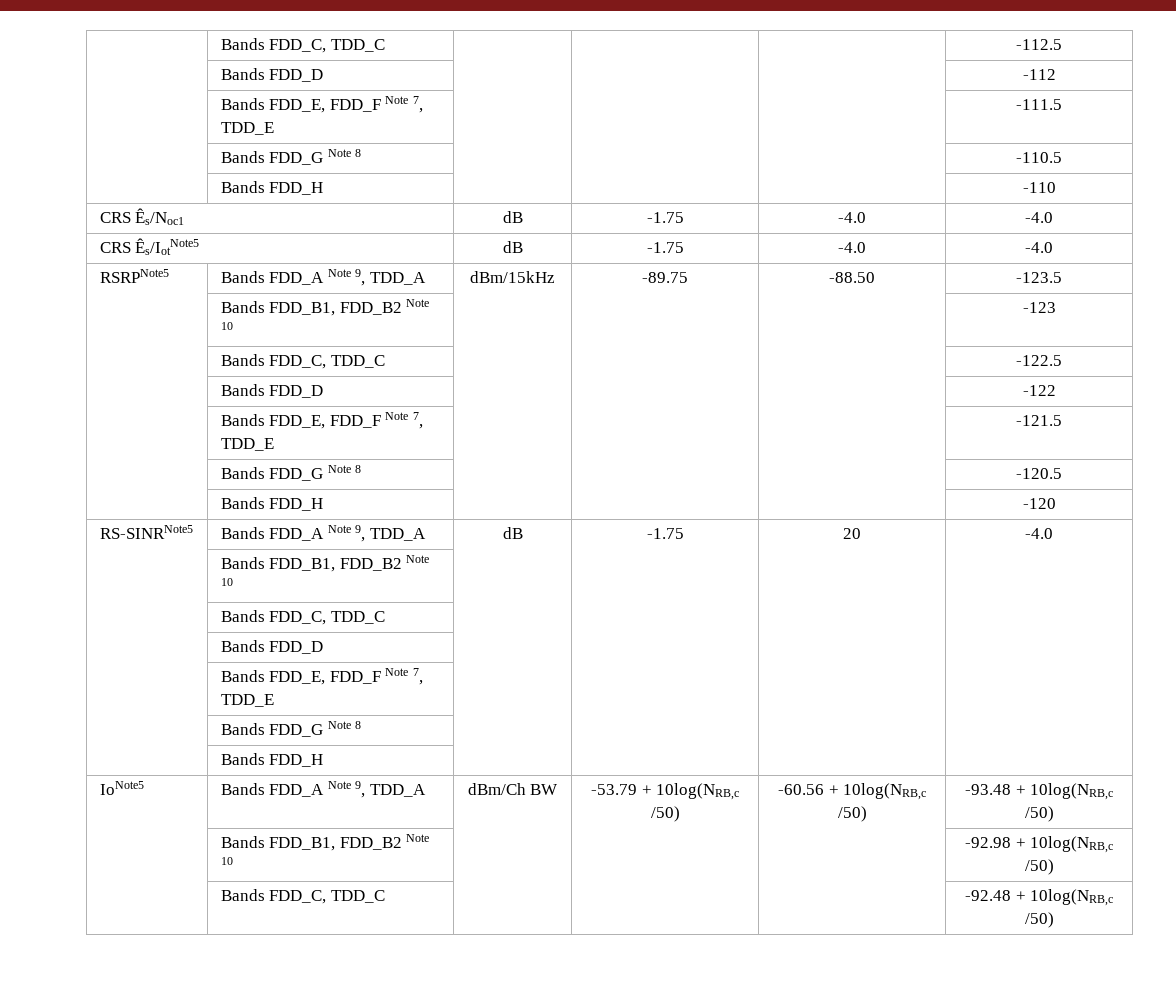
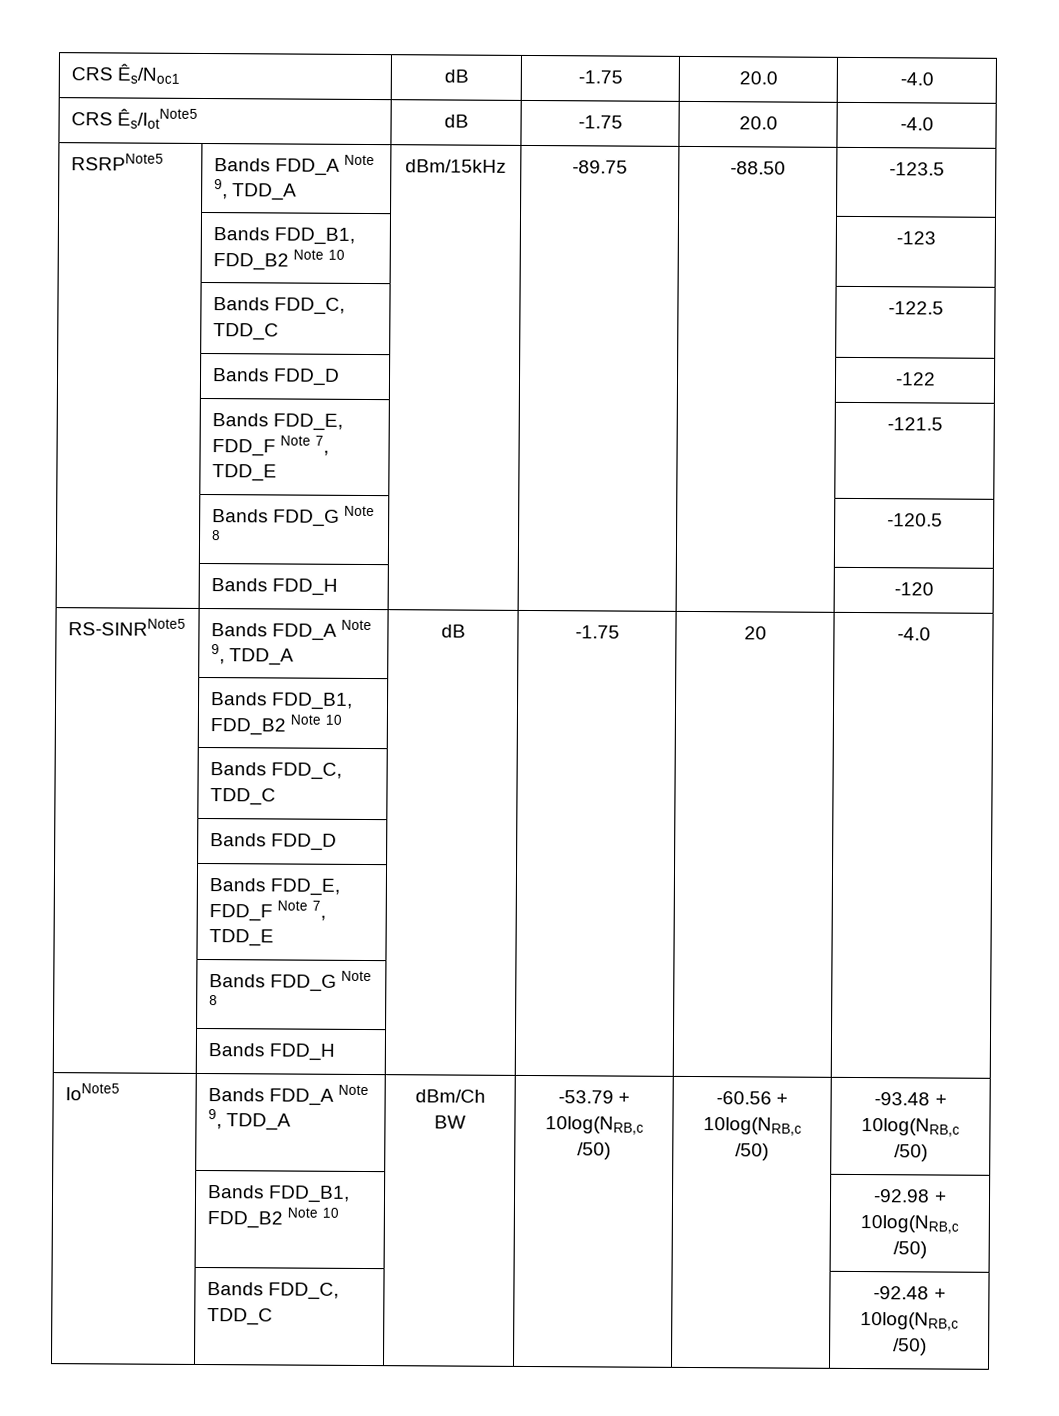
- | Bands FDD_C, TDD_C | | | | -112.5
- | Bands FDD_D | | | | -112
- | Bands FDD_E, FDD_F Note 7, TDD_E | | | | -111.5
- | Bands FDD_G Note 8 | | | | -110.5
- | Bands FDD_H | | | | -110
- CRS Ês/Noc1 | dB | -1.75 | -4.0 | -4.0
+ CRS Ês/Noc1 | dB | -1.75 | 20.0 | -4.0
- CRS Ês/IotNote5 | dB | -1.75 | -4.0 | -4.0
+ CRS Ês/IotNote5 | dB | -1.75 | 20.0 | -4.0

